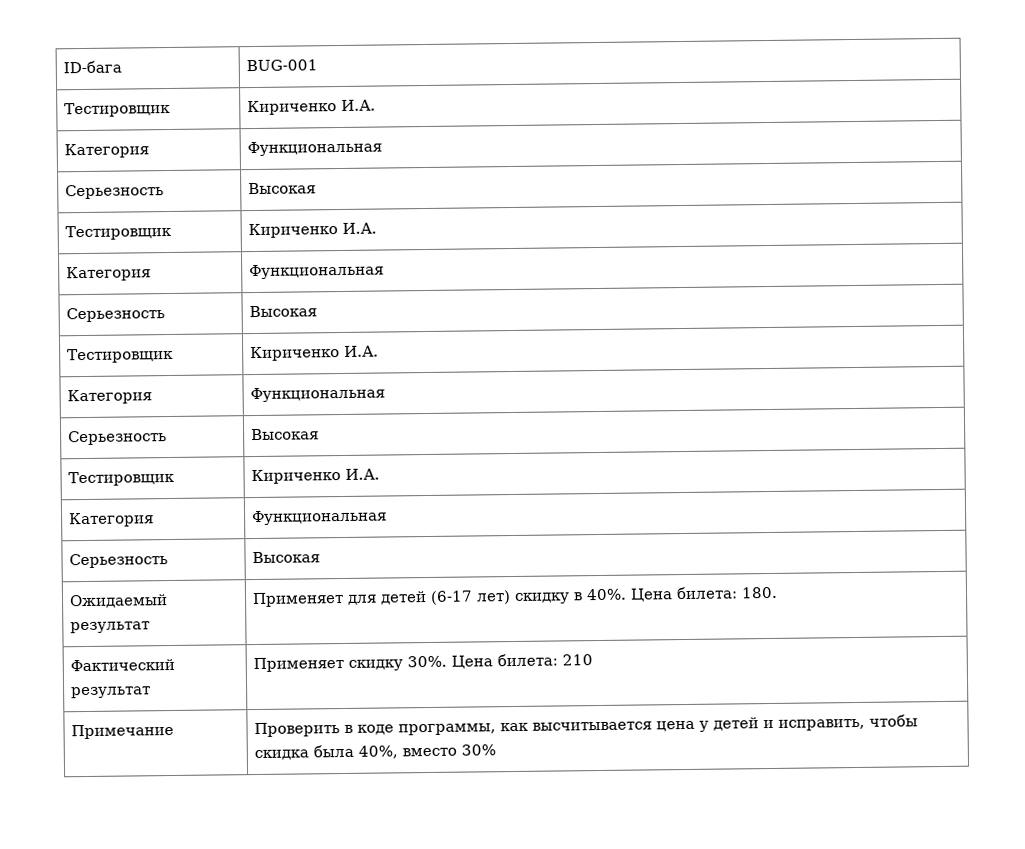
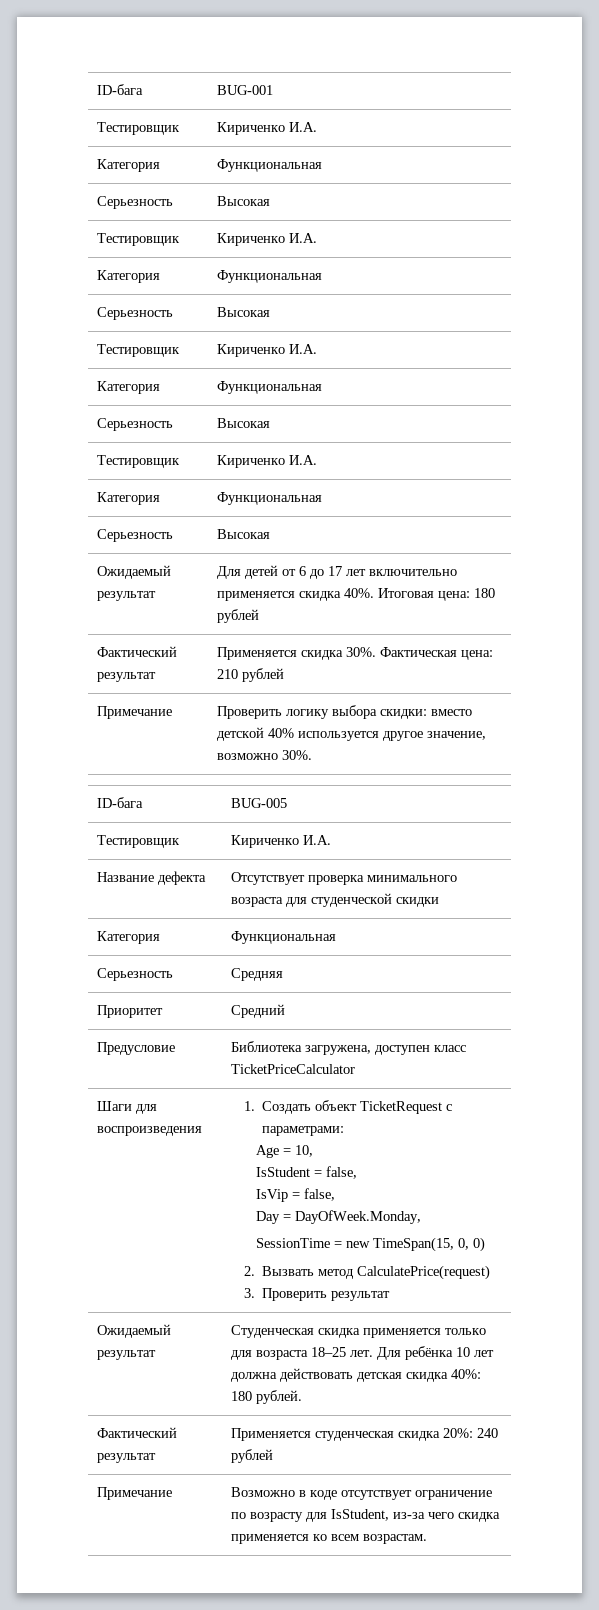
- Ожидаемый результат | Применяет для детей (6-17 лет) скидку в 40%. Цена билета: 180.
- Фактический результат | Применяет скидку 30%. Цена билета: 210
+ Ожидаемый результат | Для детей от 6 до 17 лет включительно применяется скидка 40%. Итоговая цена: 180 рублей
+ Фактический результат | Применяется скидка 30%. Фактическая цена: 210 рублей
- Примечание | Проверить в коде программы, как высчитывается цена у детей и исправить, чтобы скидка была 40%, вместо 30%
+ Примечание | Проверить логику выбора скидки: вместо детской 40% используется другое значение, возможно 30%.
+ ID-бага | BUG-005
+ Тестировщик | Кириченко И.А.
+ Название дефекта | Отсутствует проверка минимального возраста для студенческой скидки
+ Категория | Функциональная
+ Серьезность | Средняя
+ Приоритет | Средний
+ Предусловие | Библиотека загружена, доступен класс TicketPriceCalculator
+ Шаги для воспроизведения | 1. Создать объект TicketRequest с параметрами:
+ Age = 10,
+ IsStudent = false,
+ IsVip = false,
+ Day = DayOfWeek.Monday,
+ SessionTime = new TimeSpan(15, 0, 0)
+ 2. Вызвать метод CalculatePrice(request)
+ 3. Проверить результат
+ Ожидаемый результат | Студенческая скидка применяется только для возраста 18–25 лет. Для ребёнка 10 лет должна действовать детская скидка 40%: 180 рублей.
+ Фактический результат | Применяется студенческая скидка 20%: 240 рублей
+ Примечание | Возможно в коде отсутствует ограничение по возрасту для IsStudent, из-за чего скидка применяется ко всем возрастам.

